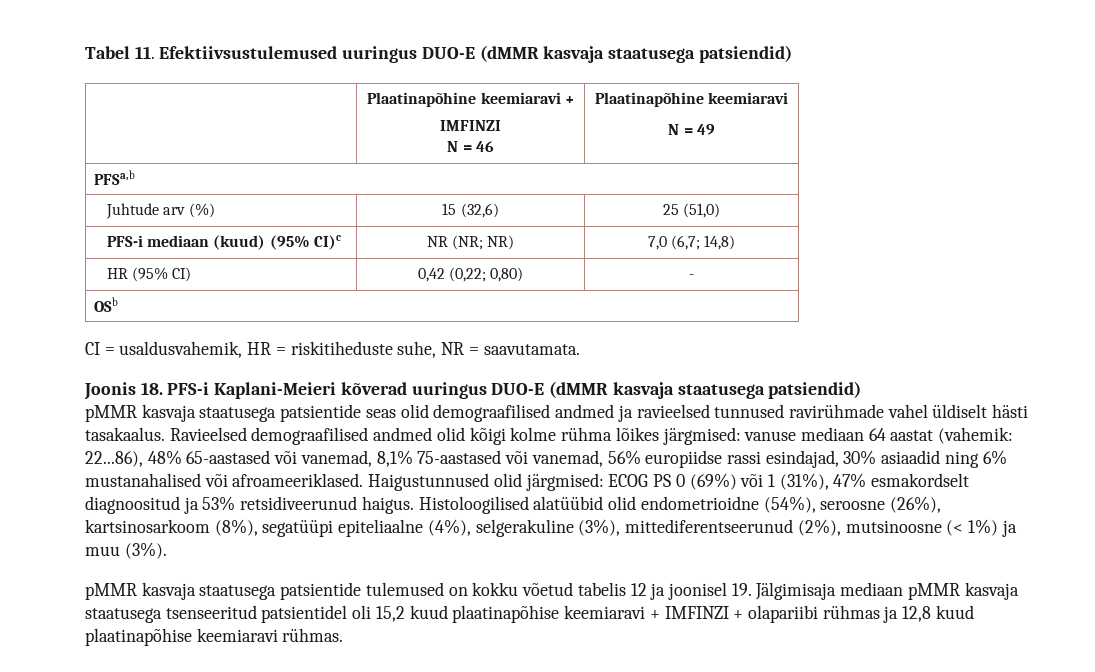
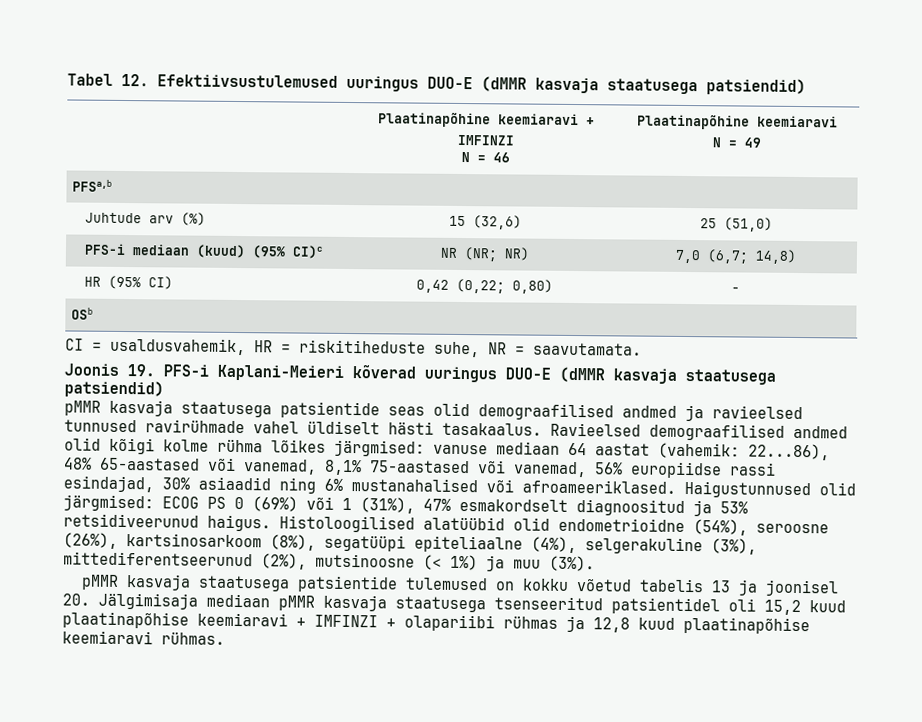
- Tabel 11. Efektiivsustulemused uuringus DUO-E (dMMR kasvaja staatusega patsiendid)
+ Tabel 12. Efektiivsustulemused uuringus DUO-E (dMMR kasvaja staatusega patsiendid)
- Joonis 18. PFS-i Kaplani-Meieri kõverad uuringus DUO-E (dMMR kasvaja staatusega patsiendid)
+ Joonis 19. PFS-i Kaplani-Meieri kõverad uuringus DUO-E (dMMR kasvaja staatusega patsiendid)
- pMMR kasvaja staatusega patsientide tulemused on kokku võetud tabelis 12 ja joonisel 19. Jälgimisaja mediaan pMMR kasvaja staatusega tsenseeritud patsientidel oli 15,2 kuud plaatinapõhise keemiaravi + IMFINZI + olapariibi rühmas ja 12,8 kuud plaatinapõhise keemiaravi rühmas.
+ pMMR kasvaja staatusega patsientide tulemused on kokku võetud tabelis 13 ja joonisel 20. Jälgimisaja mediaan pMMR kasvaja staatusega tsenseeritud patsientidel oli 15,2 kuud plaatinapõhise keemiaravi + IMFINZI + olapariibi rühmas ja 12,8 kuud plaatinapõhise keemiaravi rühmas.

